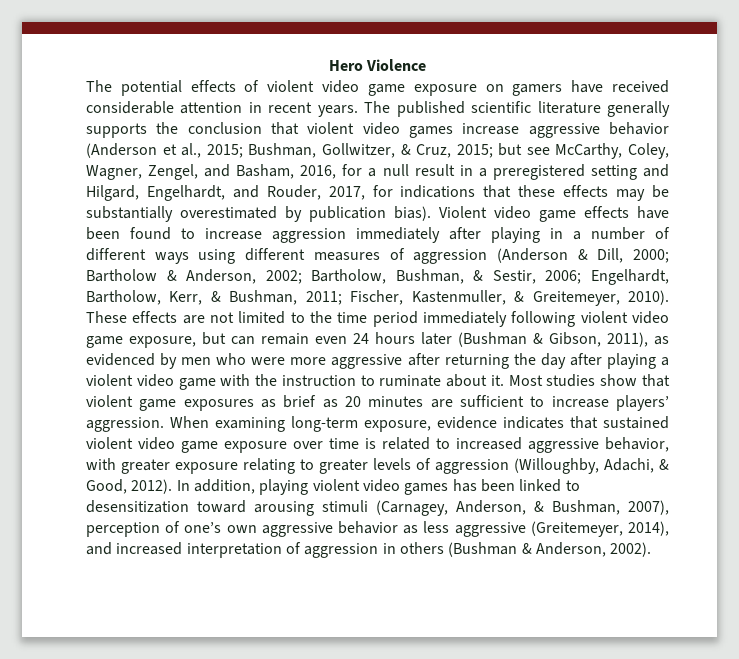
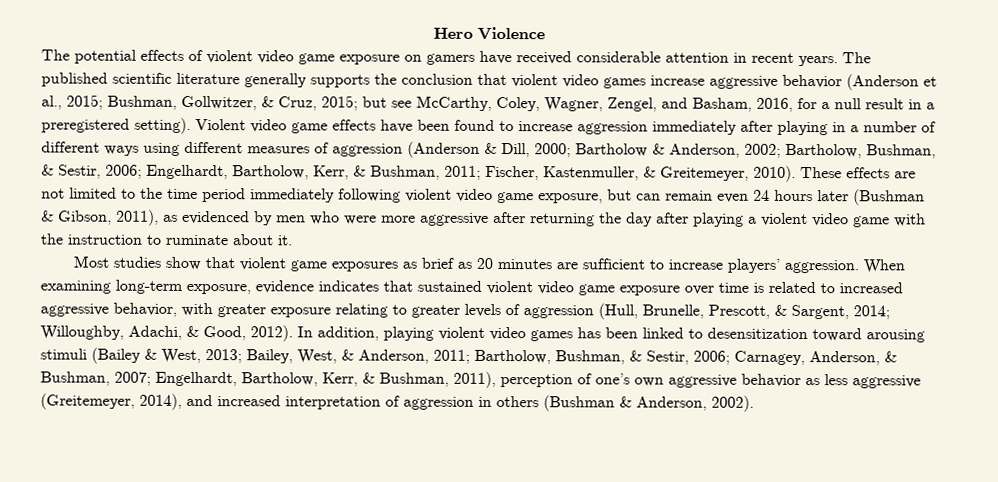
- The published scientific literature generally supports the conclusion that violent video games increase aggressive behavior (Anderson et al., 2015; Bushman, Gollwitzer, & Cruz, 2015; but see McCarthy, Coley, Wagner, Zengel, and Basham, 2016, for a null result in a preregistered setting and Hilgard, Engelhardt, and Rouder, 2017, for indications that these effects may be substantially overestimated by publication bias).
+ The published scientific literature generally supports the conclusion that violent video games increase aggressive behavior (Anderson et al., 2015; Bushman, Gollwitzer, & Cruz, 2015; but see McCarthy, Coley, Wagner, Zengel, and Basham, 2016, for a null result in a preregistered setting).
- These effects are not limited to the time period immediately following violent video game exposure, but can remain even 24 hours later (Bushman & Gibson, 2011), as evidenced by men who were more aggressive after returning the day after playing a violent video game with the instruction to ruminate about it. Most studies show that violent game exposures as brief as 20 minutes are sufficient to increase players’ aggression.
+ These effects are not limited to the time period immediately following violent video game exposure, but can remain even 24 hours later (Bushman & Gibson, 2011), as evidenced by men who were more aggressive after returning the day after playing a violent video game with the instruction to ruminate about it.
+ Most studies show that violent game exposures as brief as 20 minutes are sufficient to increase players’ aggression.
- When examining long-term exposure, evidence indicates that sustained violent video game exposure over time is related to increased aggressive behavior, with greater exposure relating to greater levels of aggression (Willoughby, Adachi, & Good, 2012).
+ When examining long-term exposure, evidence indicates that sustained violent video game exposure over time is related to increased aggressive behavior, with greater exposure relating to greater levels of aggression (Hull, Brunelle, Prescott, & Sargent, 2014; Willoughby, Adachi, & Good, 2012).
- In addition, playing violent video games has been linked to desensitization toward arousing stimuli (Carnagey, Anderson, & Bushman, 2007), perception of one’s own aggressive behavior as less aggressive (Greitemeyer, 2014), and increased interpretation of aggression in others (Bushman & Anderson, 2002).
+ In addition, playing violent video games has been linked to desensitization toward arousing stimuli (Bailey & West, 2013; Bailey, West, & Anderson, 2011; Bartholow, Bushman, & Sestir, 2006; Carnagey, Anderson, & Bushman, 2007; Engelhardt, Bartholow, Kerr, & Bushman, 2011), perception of one’s own aggressive behavior as less aggressive (Greitemeyer, 2014), and increased interpretation of aggression in others (Bushman & Anderson, 2002).

